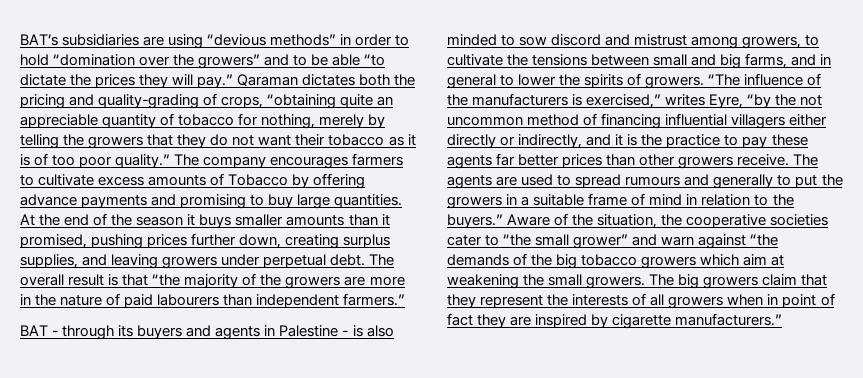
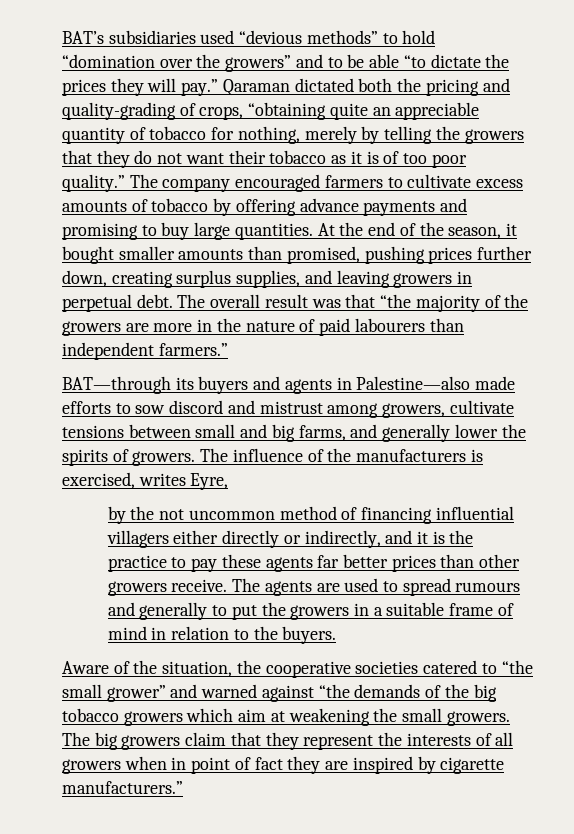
- BAT’s subsidiaries are using “devious methods” in order to hold “domination over the growers” and to be able “to dictate the prices they will pay.”
+ BAT’s subsidiaries used “devious methods” to hold “domination over the growers” and to be able “to dictate the prices they will pay.”
- Qaraman dictates both the pricing and quality-grading of crops, “obtaining quite an appreciable quantity of tobacco for nothing, merely by telling the growers that they do not want their tobacco as it is of too poor quality.”
+ Qaraman dictated both the pricing and quality-grading of crops, “obtaining quite an appreciable quantity of tobacco for nothing, merely by telling the growers that they do not want their tobacco as it is of too poor quality.”
- The company encourages farmers to cultivate excess amounts of Tobacco by offering advance payments and promising to buy large quantities.
+ The company encouraged farmers to cultivate excess amounts of tobacco by offering advance payments and promising to buy large quantities.
- At the end of the season it buys smaller amounts than it promised, pushing prices further down, creating surplus supplies, and leaving growers under perpetual debt.
+ At the end of the season, it bought smaller amounts than promised, pushing prices further down, creating surplus supplies, and leaving growers in perpetual debt.
- The overall result is that “the majority of the growers are more in the nature of paid labourers than independent farmers.”
+ The overall result was that “the majority of the growers are more in the nature of paid labourers than independent farmers.”
- BAT - through its buyers and agents in Palestine - is also minded to sow discord and mistrust among growers, to cultivate the tensions between small and big farms, and in general to lower the spirits of growers.
+ BAT—through its buyers and agents in Palestine—also made efforts to sow discord and mistrust among growers, cultivate tensions between small and big farms, and generally lower the spirits of growers.
- “The influence of the manufacturers is exercised,” writes Eyre, “by the not uncommon method of financing influential villagers either directly or indirectly, and it is the practice to pay these agents far better prices than other growers receive.
+ The influence of the manufacturers is exercised, writes Eyre,
+ by the not uncommon method of financing influential villagers either directly or indirectly, and it is the practice to pay these agents far better prices than other growers receive.
- The agents are used to spread rumours and generally to put the growers in a suitable frame of mind in relation to the buyers.” Aware of the situation, the cooperative societies cater to “the small grower” and warn against “the demands of the big tobacco growers which aim at weakening the small growers.
+ The agents are used to spread rumours and generally to put the growers in a suitable frame of mind in relation to the buyers.
+ Aware of the situation, the cooperative societies catered to “the small grower” and warned against “the demands of the big tobacco growers which aim at weakening the small growers.

